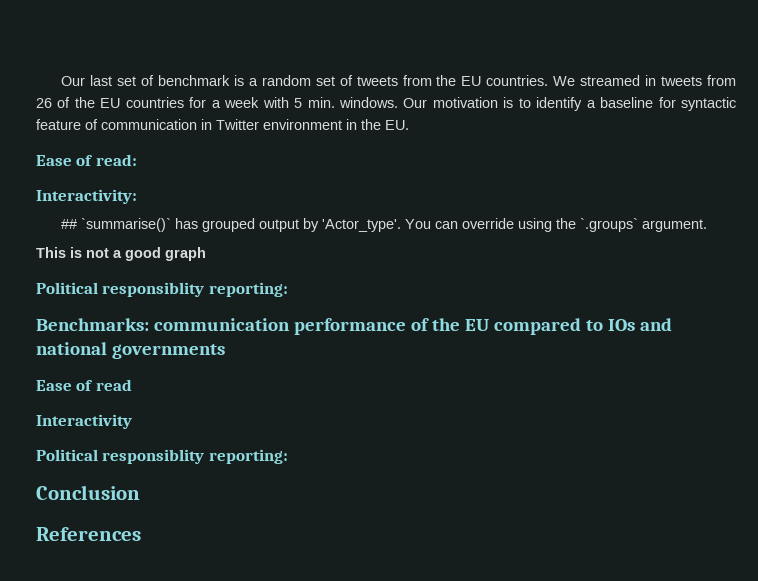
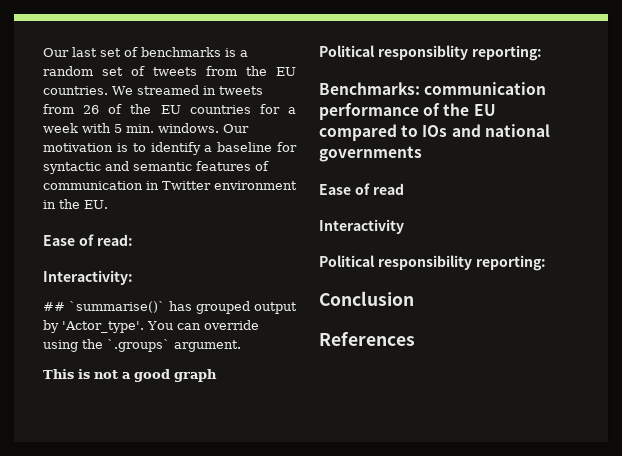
- Our last set of benchmark is a random set of tweets from the EU countries.
+ Our last set of benchmarks is a random set of tweets from the EU countries.
- Our motivation is to identify a baseline for syntactic feature of communication in Twitter environment in the EU.
+ Our motivation is to identify a baseline for syntactic and semantic features of communication in Twitter environment in the EU.
  Interactivity
- Political responsiblity reporting:
+ Political responsibility reporting:

